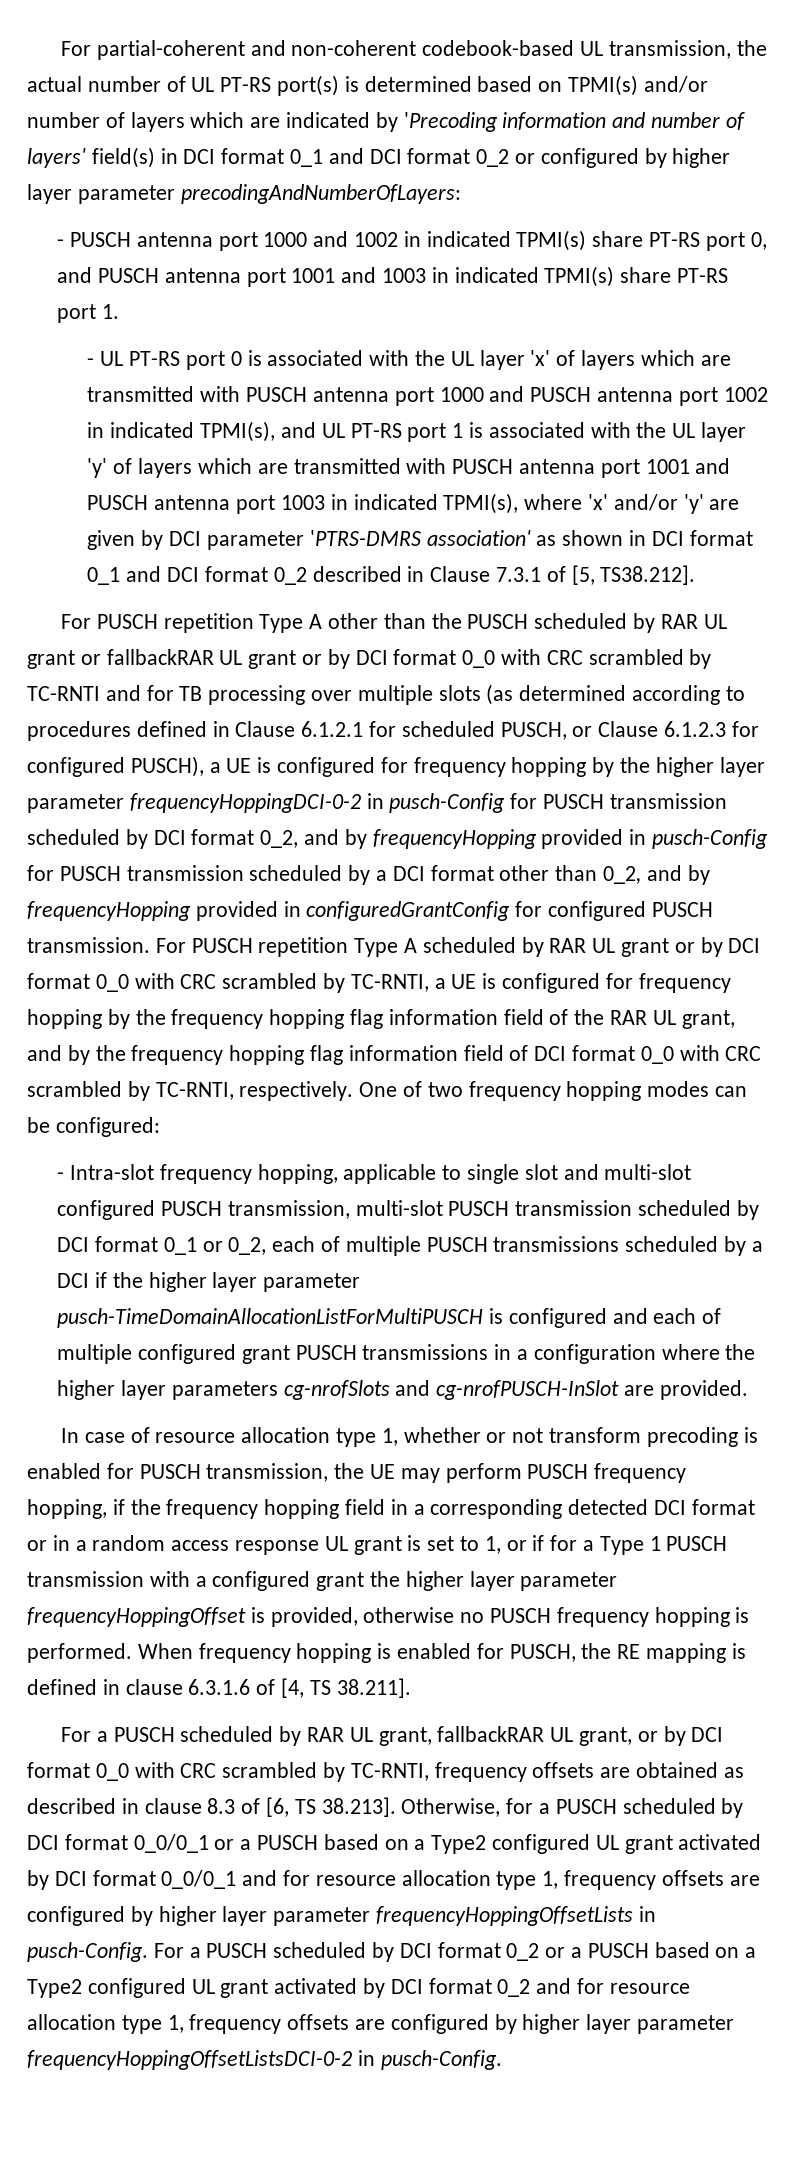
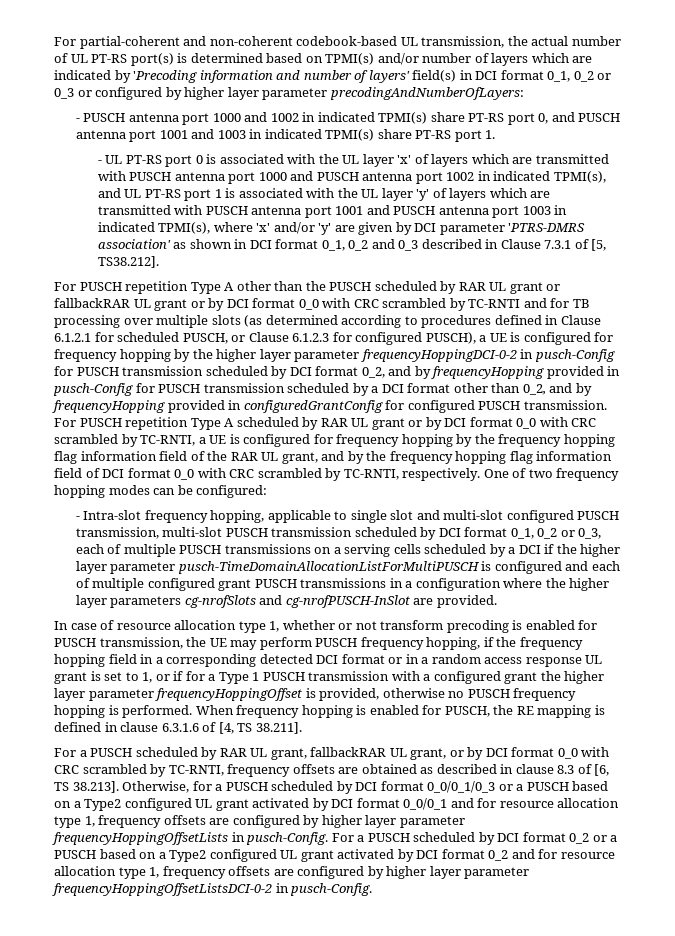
- For partial-coherent and non-coherent codebook-based UL transmission, the actual number of UL PT-RS port(s) is determined based on TPMI(s) and/or number of layers which are indicated by 'Precoding information and number of layers' field(s) in DCI format 0_1 and DCI format 0_2 or configured by higher layer parameter precodingAndNumberOfLayers:
+ For partial-coherent and non-coherent codebook-based UL transmission, the actual number of UL PT-RS port(s) is determined based on TPMI(s) and/or number of layers which are indicated by 'Precoding information and number of layers' field(s) in DCI format 0_1, 0_2 or 0_3 or configured by higher layer parameter precodingAndNumberOfLayers:
- - UL PT-RS port 0 is associated with the UL layer 'x' of layers which are transmitted with PUSCH antenna port 1000 and PUSCH antenna port 1002 in indicated TPMI(s), and UL PT-RS port 1 is associated with the UL layer 'y' of layers which are transmitted with PUSCH antenna port 1001 and PUSCH antenna port 1003 in indicated TPMI(s), where 'x' and/or 'y' are given by DCI parameter 'PTRS-DMRS association' as shown in DCI format 0_1 and DCI format 0_2 described in Clause 7.3.1 of [5, TS38.212].
+ - UL PT-RS port 0 is associated with the UL layer 'x' of layers which are transmitted with PUSCH antenna port 1000 and PUSCH antenna port 1002 in indicated TPMI(s), and UL PT-RS port 1 is associated with the UL layer 'y' of layers which are transmitted with PUSCH antenna port 1001 and PUSCH antenna port 1003 in indicated TPMI(s), where 'x' and/or 'y' are given by DCI parameter 'PTRS-DMRS association' as shown in DCI format 0_1, 0_2 and 0_3 described in Clause 7.3.1 of [5, TS38.212].
- - Intra-slot frequency hopping, applicable to single slot and multi-slot configured PUSCH transmission, multi-slot PUSCH transmission scheduled by DCI format 0_1 or 0_2, each of multiple PUSCH transmissions scheduled by a DCI if the higher layer parameter pusch-TimeDomainAllocationListForMultiPUSCH is configured and each of multiple configured grant PUSCH transmissions in a configuration where the higher layer parameters cg-nrofSlots and cg-nrofPUSCH-InSlot are provided.
+ - Intra-slot frequency hopping, applicable to single slot and multi-slot configured PUSCH transmission, multi-slot PUSCH transmission scheduled by DCI format 0_1, 0_2 or 0_3, each of multiple PUSCH transmissions on a serving cells scheduled by a DCI if the higher layer parameter pusch-TimeDomainAllocationListForMultiPUSCH is configured and each of multiple configured grant PUSCH transmissions in a configuration where the higher layer parameters cg-nrofSlots and cg-nrofPUSCH-InSlot are provided.
- For a PUSCH scheduled by RAR UL grant, fallbackRAR UL grant, or by DCI format 0_0 with CRC scrambled by TC-RNTI, frequency offsets are obtained as described in clause 8.3 of [6, TS 38.213]. Otherwise, for a PUSCH scheduled by DCI format 0_0/0_1 or a PUSCH based on a Type2 configured UL grant activated by DCI format 0_0/0_1 and for resource allocation type 1, frequency offsets are configured by higher layer parameter frequencyHoppingOffsetLists in pusch-Config.
+ For a PUSCH scheduled by RAR UL grant, fallbackRAR UL grant, or by DCI format 0_0 with CRC scrambled by TC-RNTI, frequency offsets are obtained as described in clause 8.3 of [6, TS 38.213]. Otherwise, for a PUSCH scheduled by DCI format 0_0/0_1/0_3 or a PUSCH based on a Type2 configured UL grant activated by DCI format 0_0/0_1 and for resource allocation type 1, frequency offsets are configured by higher layer parameter frequencyHoppingOffsetLists in pusch-Config.

